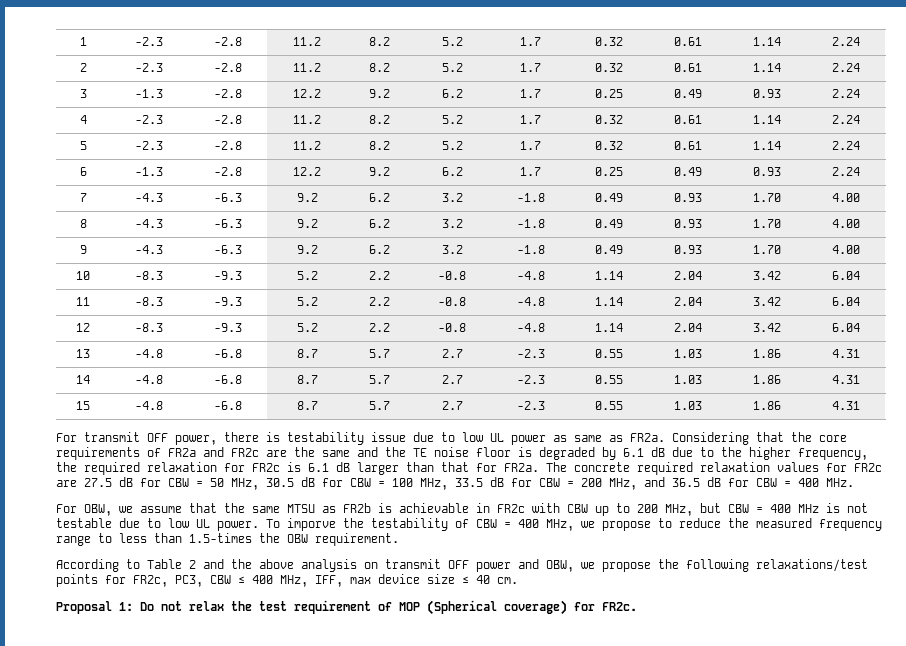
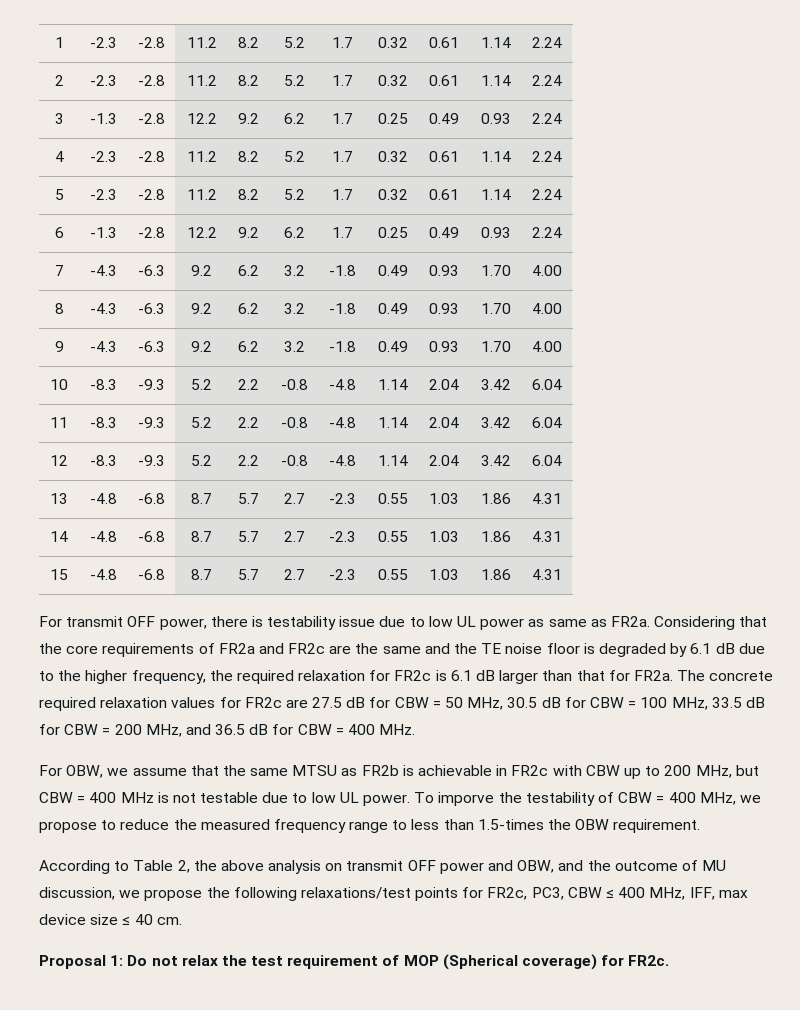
- According to Table 2 and the above analysis on transmit OFF power and OBW, we propose the following relaxations/test points for FR2c, PC3, CBW ≤ 400 MHz, IFF, max device size ≤ 40 cm.
+ According to Table 2, the above analysis on transmit OFF power and OBW, and the outcome of MU discussion, we propose the following relaxations/test points for FR2c, PC3, CBW ≤ 400 MHz, IFF, max device size ≤ 40 cm.

